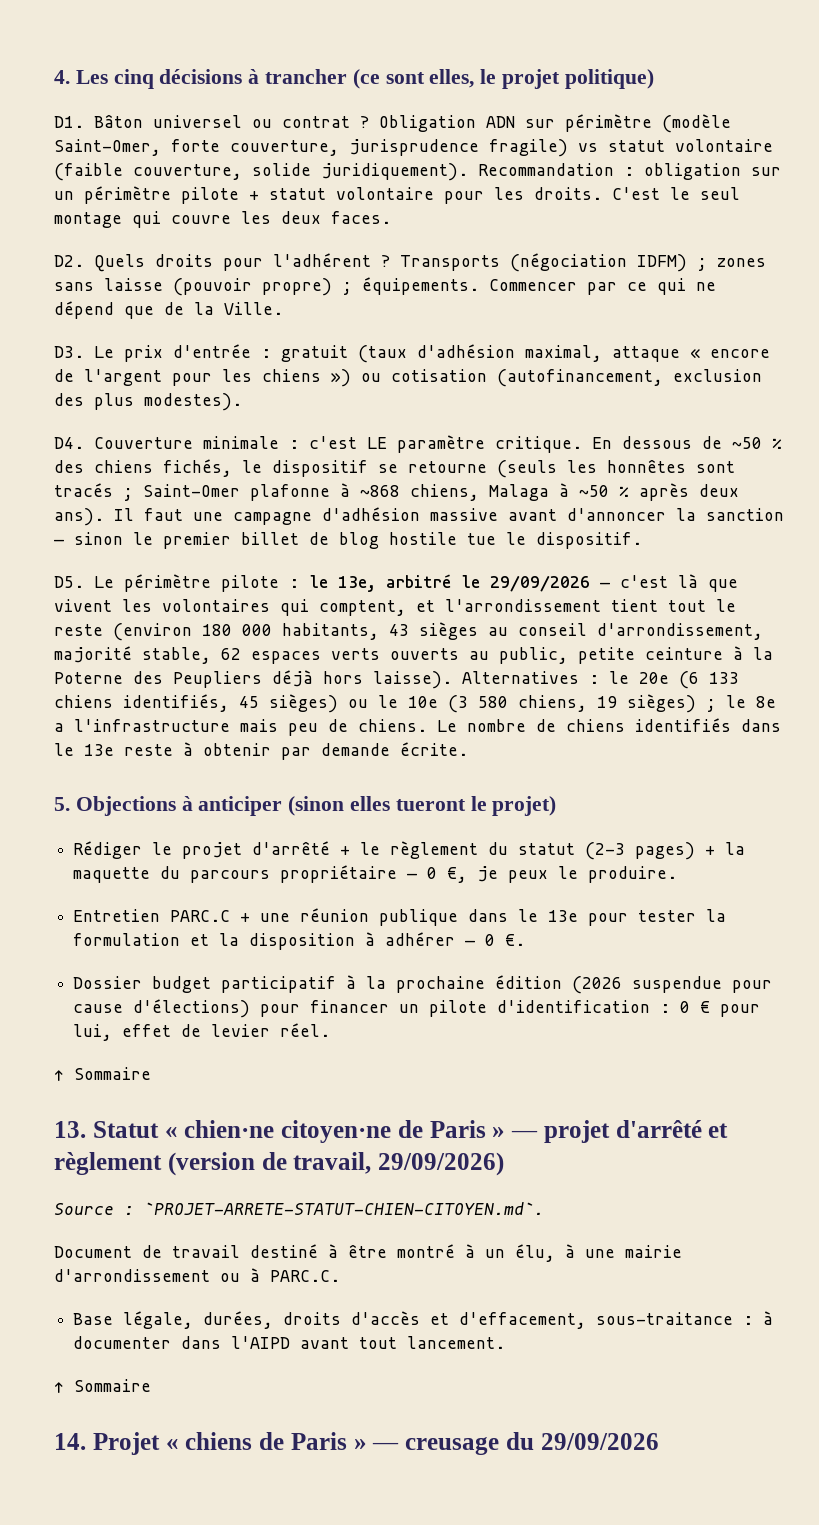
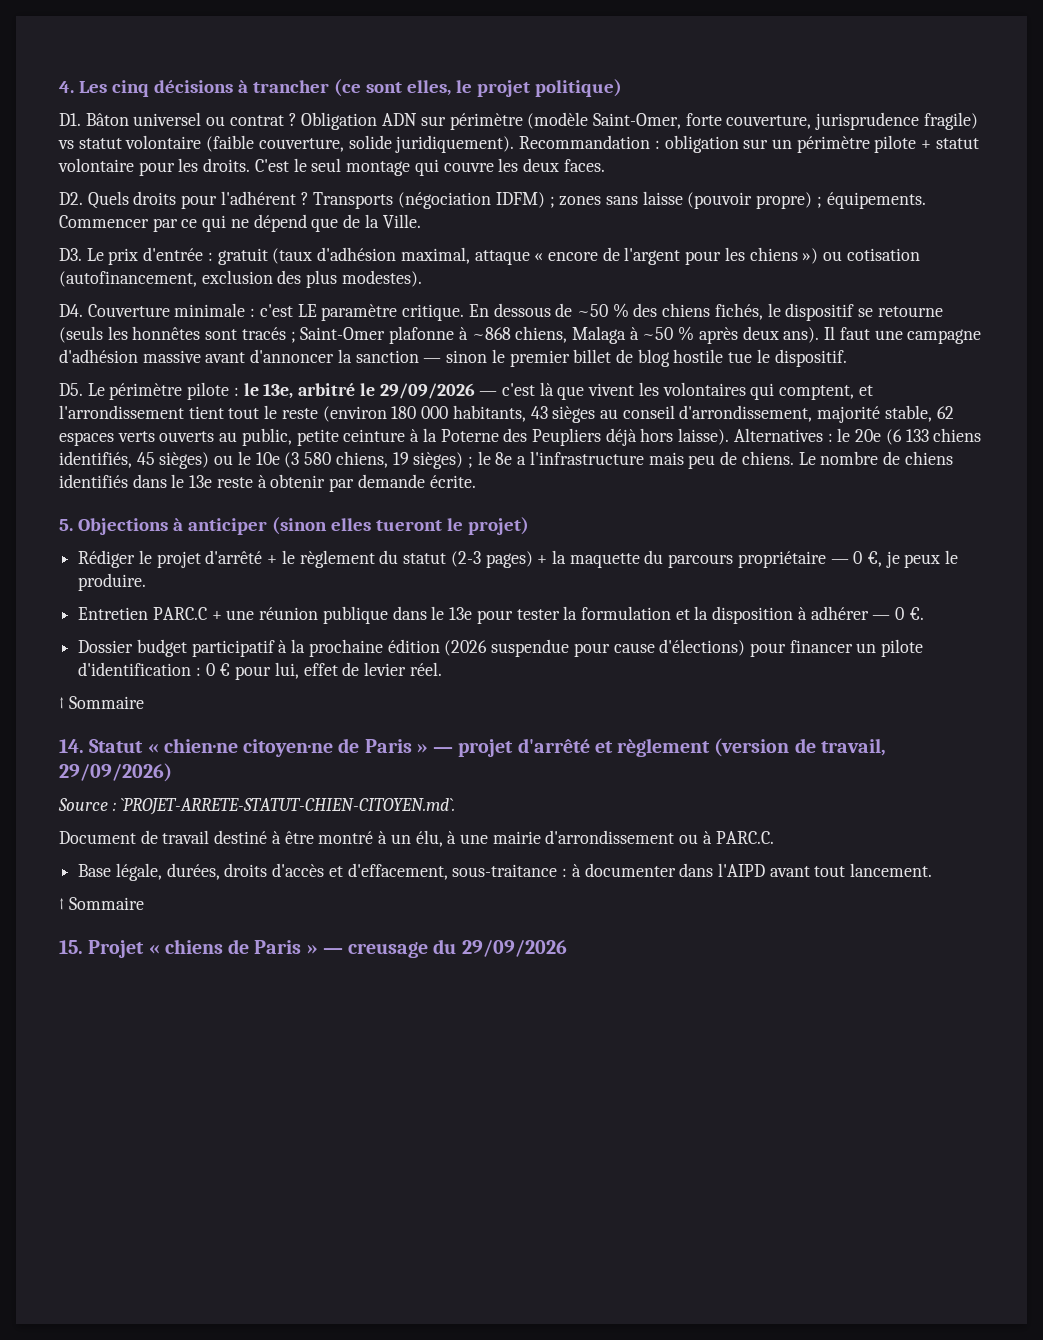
- 13. Statut « chien·ne citoyen·ne de Paris » — projet d'arrêté et règlement (version de travail, 29/09/2026)
+ 14. Statut « chien·ne citoyen·ne de Paris » — projet d'arrêté et règlement (version de travail, 29/09/2026)
- 14. Projet « chiens de Paris » — creusage du 29/09/2026
+ 15. Projet « chiens de Paris » — creusage du 29/09/2026

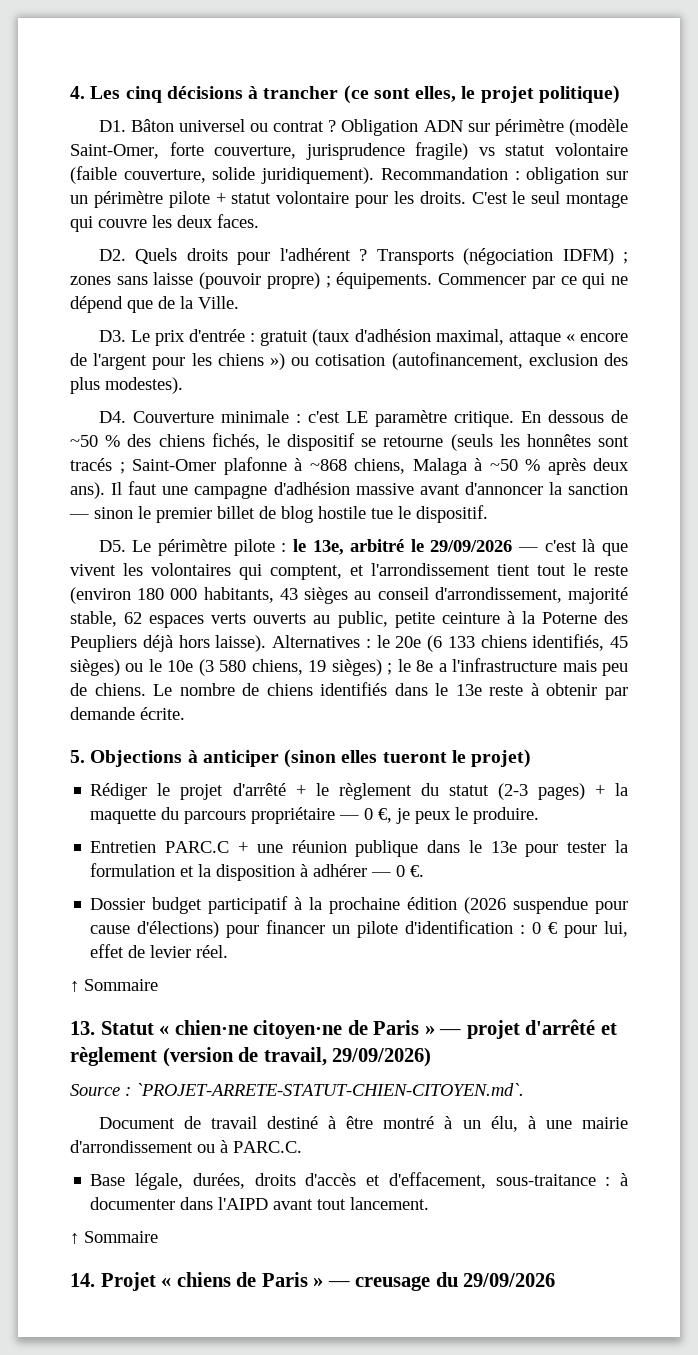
- 14. Statut « chien·ne citoyen·ne de Paris » — projet d'arrêté et règlement (version de travail, 29/09/2026)
+ 13. Statut « chien·ne citoyen·ne de Paris » — projet d'arrêté et règlement (version de travail, 29/09/2026)
- 15. Projet « chiens de Paris » — creusage du 29/09/2026
+ 14. Projet « chiens de Paris » — creusage du 29/09/2026

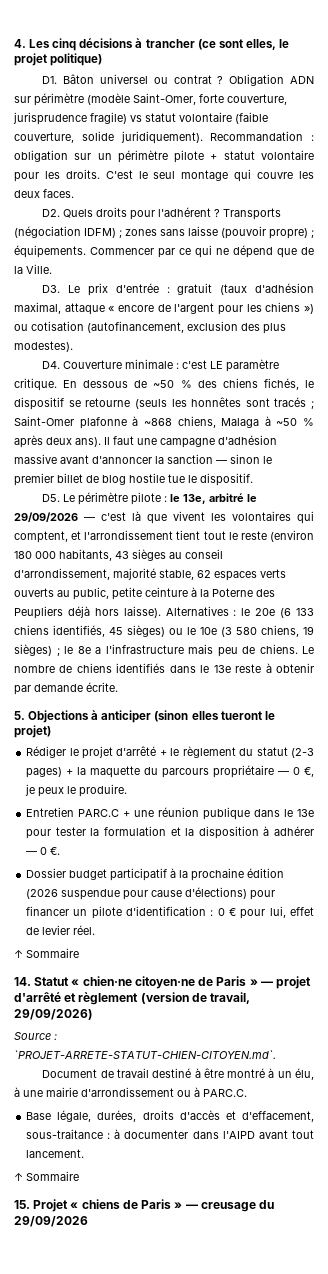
- 13. Statut « chien·ne citoyen·ne de Paris » — projet d'arrêté et règlement (version de travail, 29/09/2026)
+ 14. Statut « chien·ne citoyen·ne de Paris » — projet d'arrêté et règlement (version de travail, 29/09/2026)
- 14. Projet « chiens de Paris » — creusage du 29/09/2026
+ 15. Projet « chiens de Paris » — creusage du 29/09/2026

